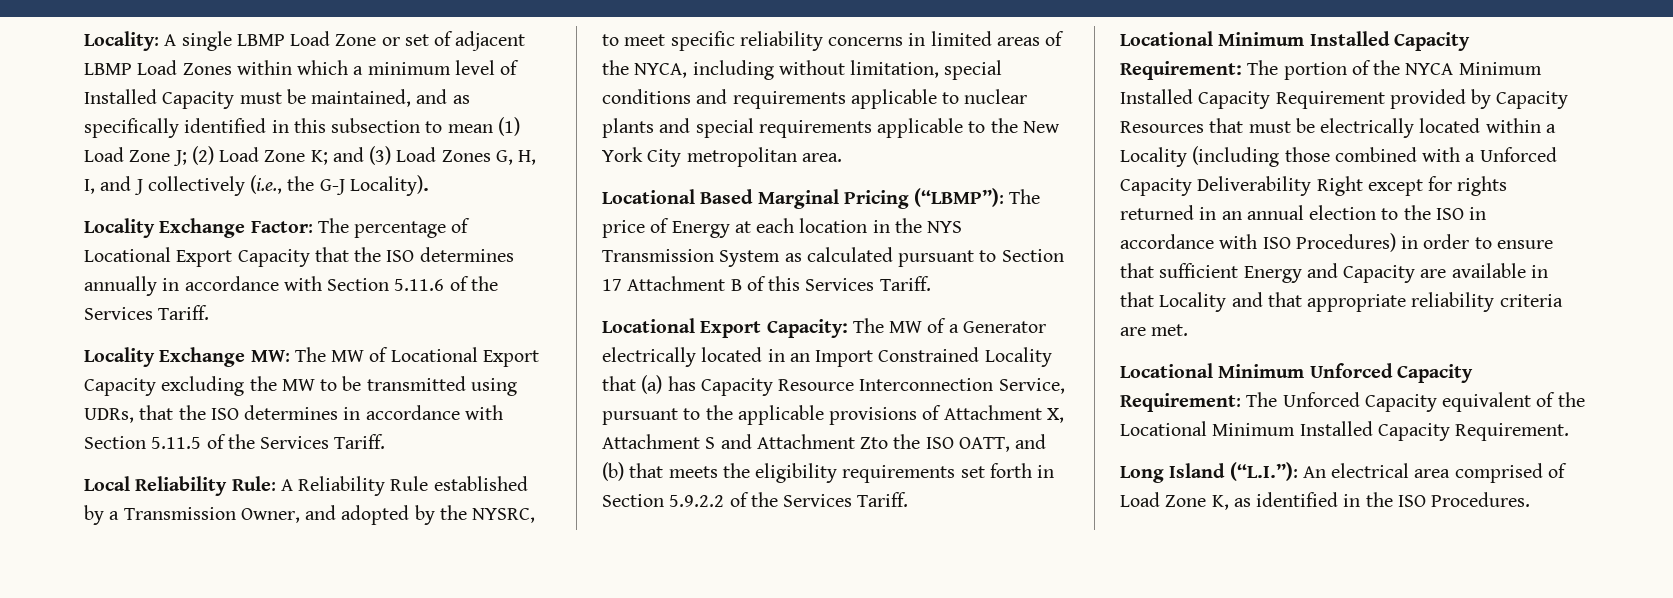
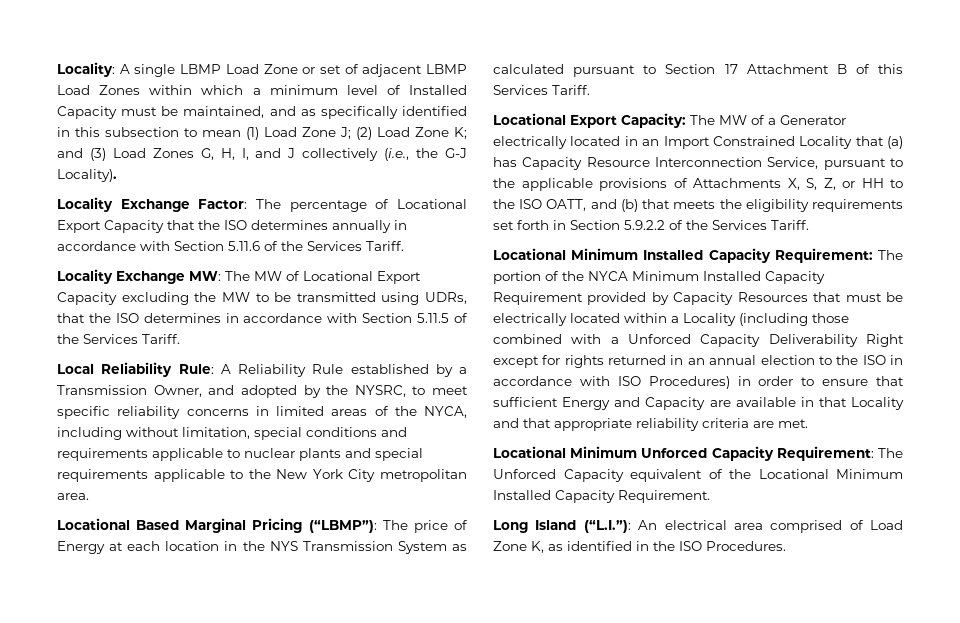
- Locational Export Capacity: The MW of a Generator electrically located in an Import Constrained Locality that (a) has Capacity Resource Interconnection Service, pursuant to the applicable provisions of Attachment X, Attachment S and Attachment Zto the ISO OATT, and (b) that meets the eligibility requirements set forth in Section 5.9.2.2 of the Services Tariff.
+ Locational Export Capacity: The MW of a Generator electrically located in an Import Constrained Locality that (a) has Capacity Resource Interconnection Service, pursuant to the applicable provisions of Attachments X, S, Z, or HH to the ISO OATT, and (b) that meets the eligibility requirements set forth in Section 5.9.2.2 of the Services Tariff.

